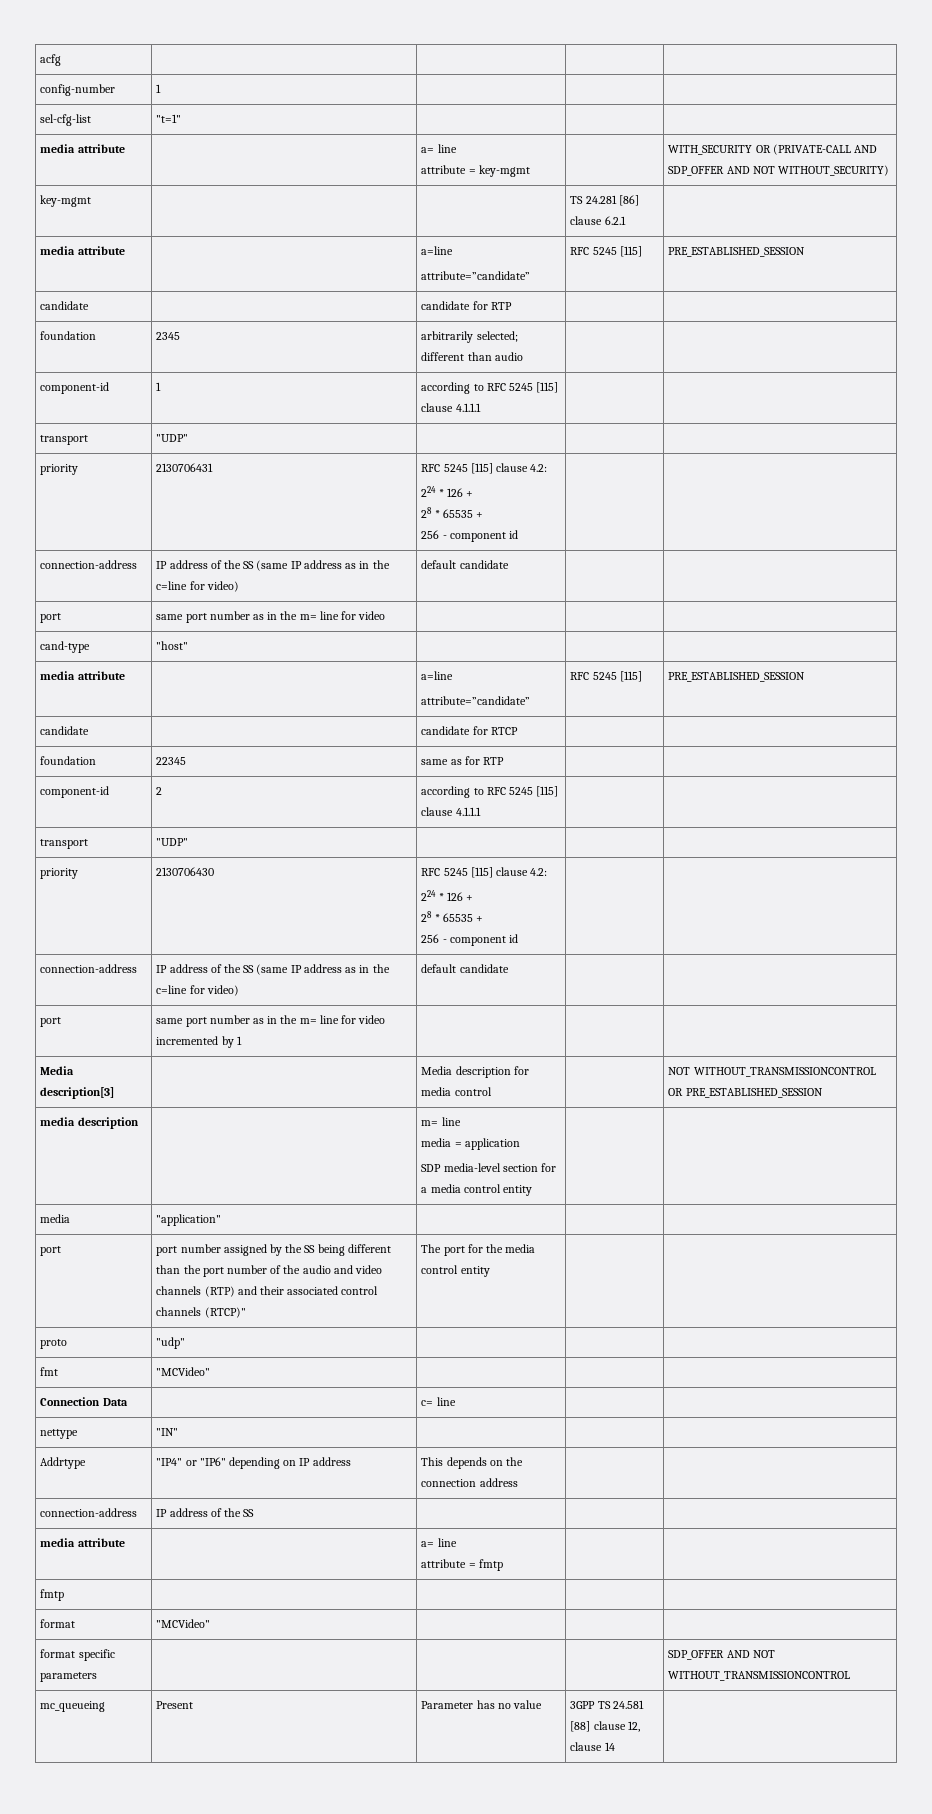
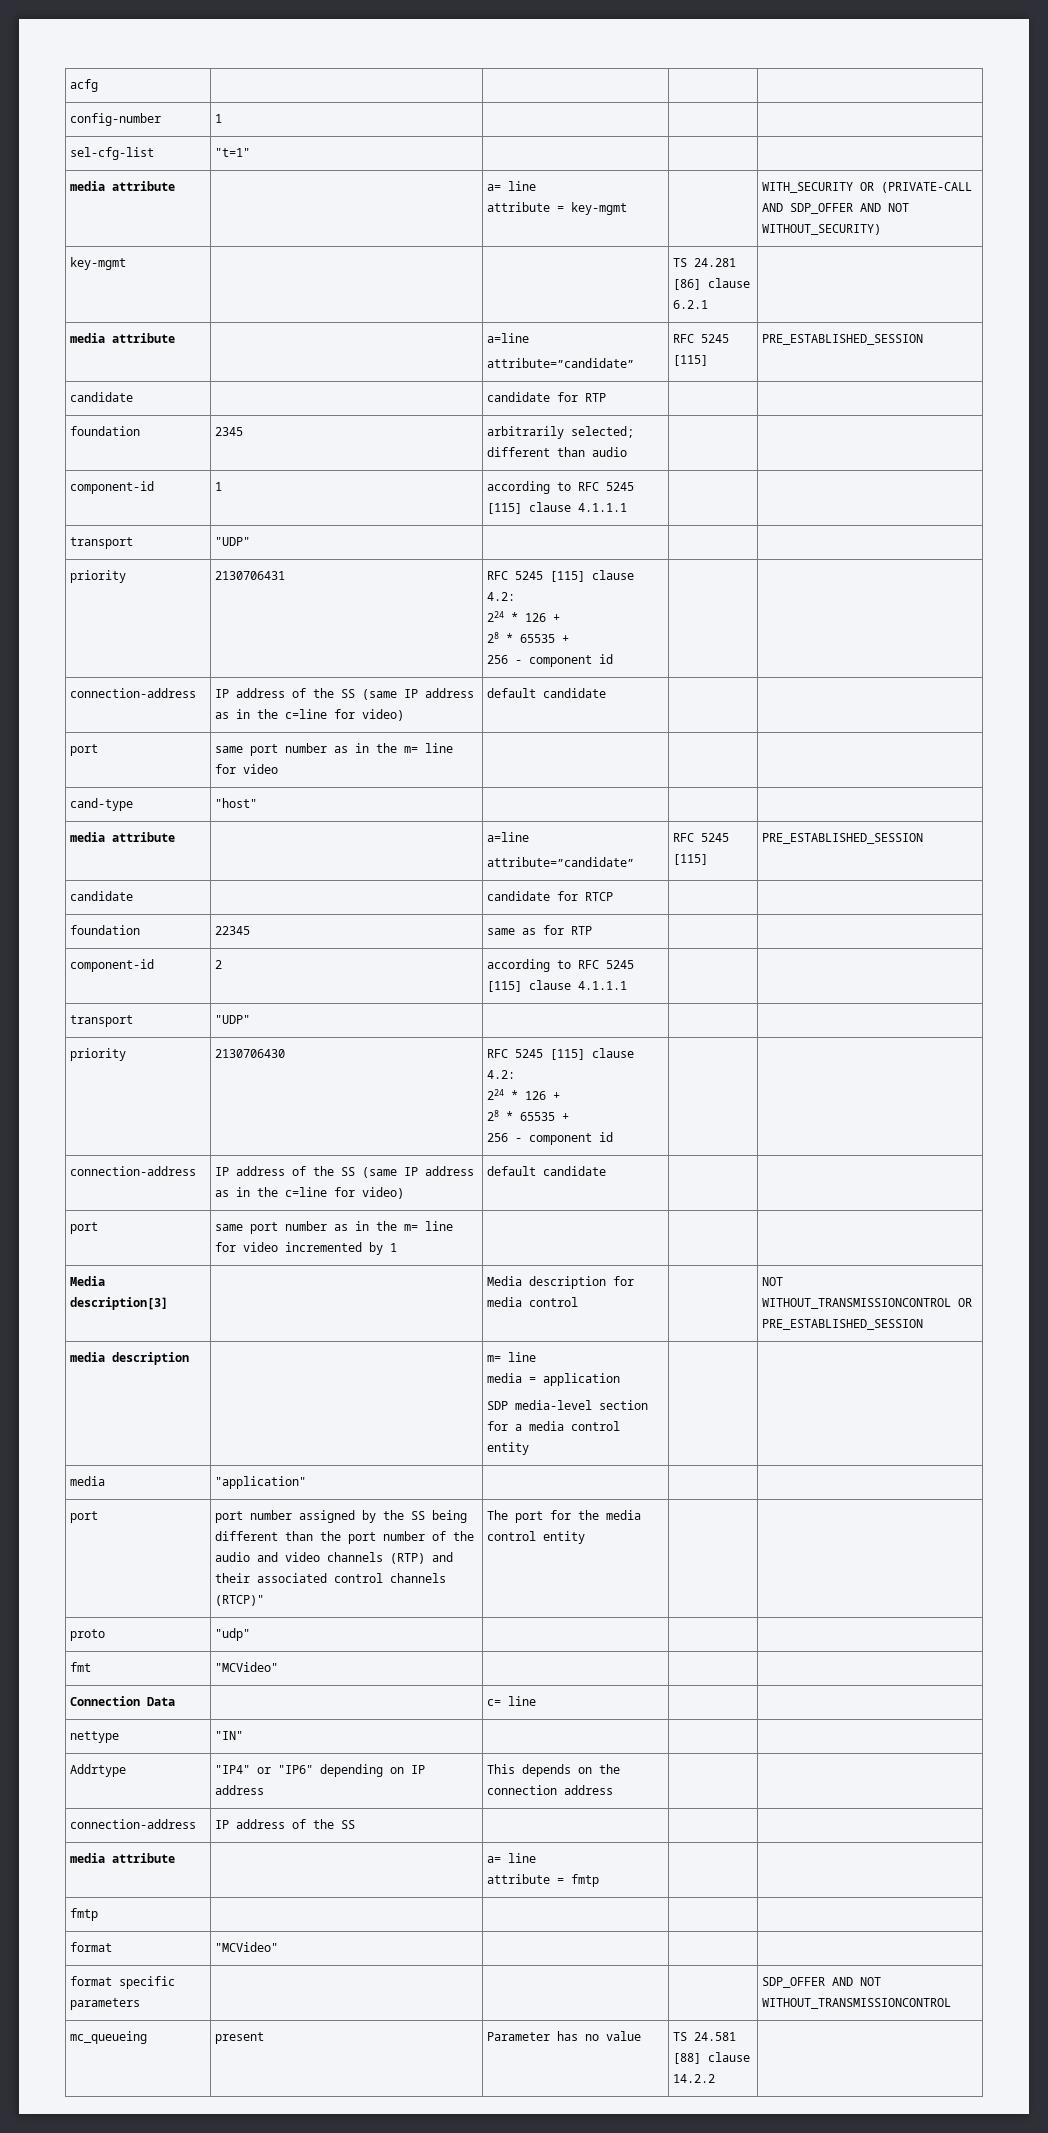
- mc_queueing | Present | Parameter has no value | 3GPP TS 24.581 [88] clause 12, clause 14 |
+ mc_queueing | present | Parameter has no value | TS 24.581 [88] clause 14.2.2 |

